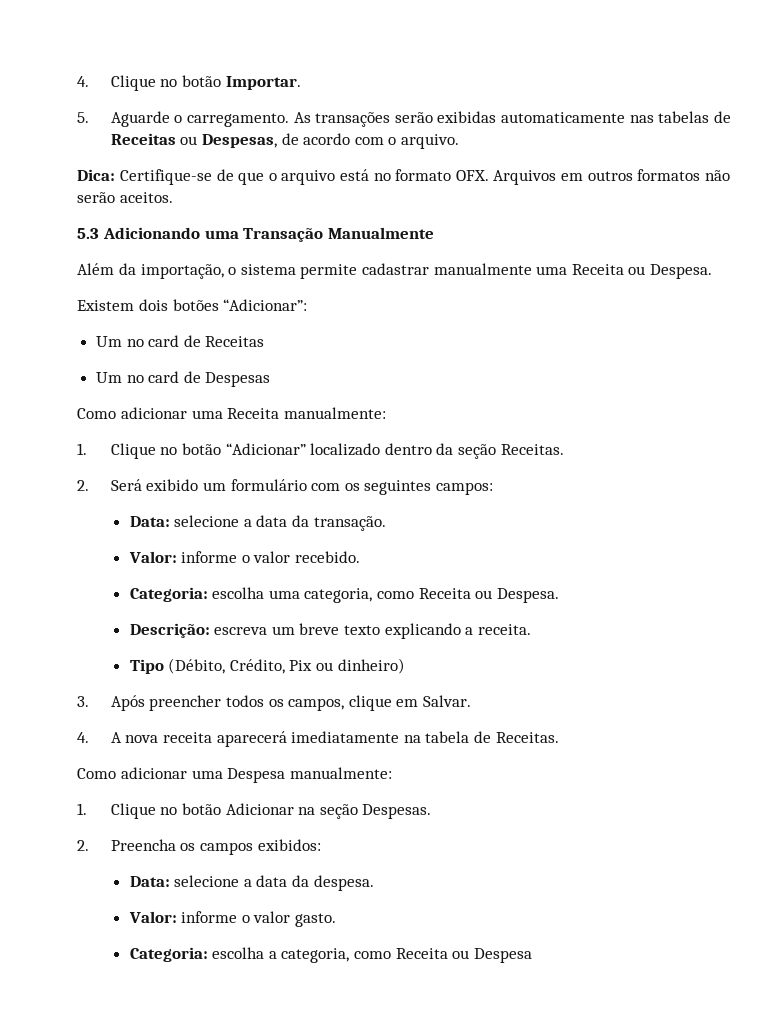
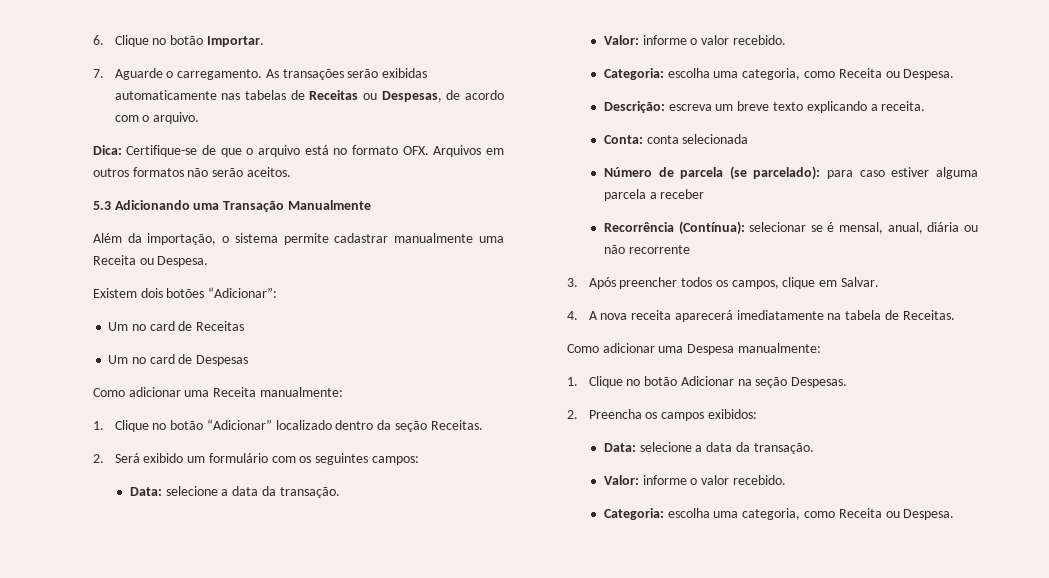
- 4. Clique no botão Importar.
+ 6. Clique no botão Importar.
- 5. Aguarde o carregamento.
+ 7. Aguarde o carregamento.
- Tipo (Débito, Crédito, Pix ou dinheiro)
+ Conta: conta selecionada
+ Número de parcela (se parcelado): para caso estiver alguma parcela a receber
+ Recorrência (Contínua): selecionar se é mensal, anual, diária ou não recorrente
  2. Preencha os campos exibidos:
- Data: selecione a data da despesa.
- Valor: informe o valor gasto.
- Categoria: escolha a categoria, como Receita ou Despesa
+ Data: selecione a data da transação.
+ Valor: informe o valor recebido.
+ Categoria: escolha uma categoria, como Receita ou Despesa.

